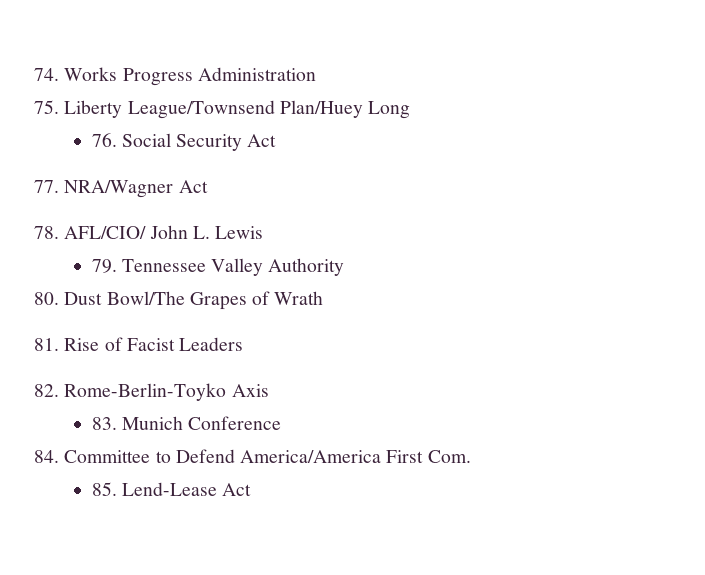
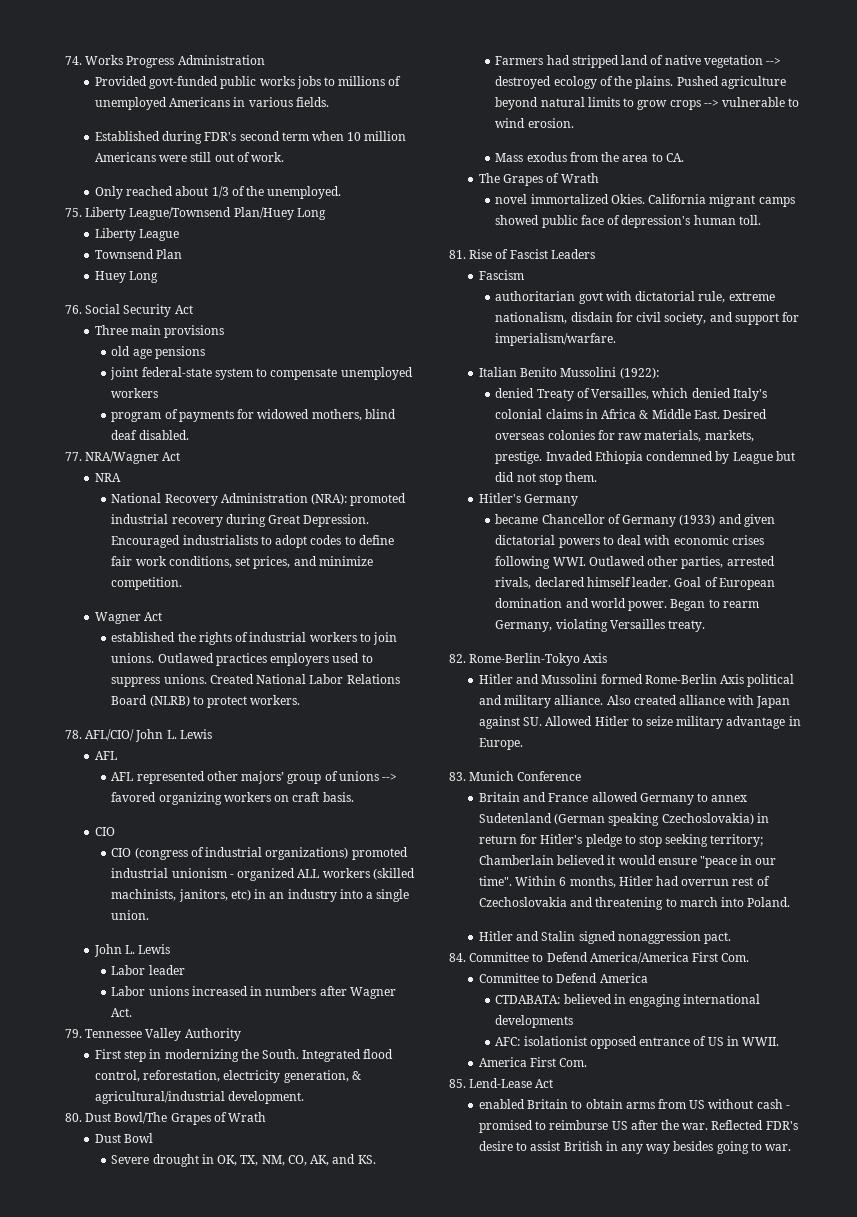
+ Provided govt-funded public works jobs to millions of unemployed Americans in various fields.
+ Established during FDR's second term when 10 million Americans were still out of work.
+ Only reached about 1/3 of the unemployed.
+ Liberty League
+ Townsend Plan
+ Huey Long
  76. Social Security Act
+ Three main provisions
+ old age pensions
+ joint federal-state system to compensate unemployed workers
+ program of payments for widowed mothers, blind deaf disabled.
  77. NRA/Wagner Act
+ NRA
+ National Recovery Administration (NRA): promoted industrial recovery during Great Depression. Encouraged industrialists to adopt codes to define fair work conditions, set prices, and minimize competition.
+ Wagner Act
+ established the rights of industrial workers to join unions. Outlawed practices employers used to suppress unions. Created National Labor Relations Board (NLRB) to protect workers.
  78. AFL/CIO/ John L. Lewis
+ AFL
+ AFL represented other majors’ group of unions --> favored organizing workers on craft basis.
+ CIO
+ CIO (congress of industrial organizations) promoted industrial unionism - organized ALL workers (skilled machinists, janitors, etc) in an industry into a single union.
+ John L. Lewis
+ Labor leader
+ Labor unions increased in numbers after Wagner Act.
  79. Tennessee Valley Authority
+ First step in modernizing the South. Integrated flood control, reforestation, electricity generation, & agricultural/industrial development.
+ Dust Bowl
+ Severe drought in OK, TX, NM, CO, AK, and KS.
+ Farmers had stripped land of native vegetation --> destroyed ecology of the plains. Pushed agriculture beyond natural limits to grow crops --> vulnerable to wind erosion.
+ Mass exodus from the area to CA.
+ The Grapes of Wrath
+ novel immortalized Okies. California migrant camps showed public face of depression's human toll.
- 81. Rise of Facist Leaders
+ 81. Rise of Fascist Leaders
+ Fascism
+ authoritarian govt with dictatorial rule, extreme nationalism, disdain for civil society, and support for imperialism/warfare.
+ Italian Benito Mussolini (1922):
+ denied Treaty of Versailles, which denied Italy's colonial claims in Africa & Middle East. Desired overseas colonies for raw materials, markets, prestige. Invaded Ethiopia condemned by League but did not stop them.
+ Hitler's Germany
+ became Chancellor of Germany (1933) and given dictatorial powers to deal with economic crises following WWI. Outlawed other parties, arrested rivals, declared himself leader. Goal of European domination and world power. Began to rearm Germany, violating Versailles treaty.
- 82. Rome-Berlin-Toyko Axis
+ 82. Rome-Berlin-Tokyo Axis
+ Hitler and Mussolini formed Rome-Berlin Axis political and military alliance. Also created alliance with Japan against SU. Allowed Hitler to seize military advantage in Europe.
  83. Munich Conference
+ Britain and France allowed Germany to annex Sudetenland (German speaking Czechoslovakia) in return for Hitler's pledge to stop seeking territory; Chamberlain believed it would ensure "peace in our time". Within 6 months, Hitler had overrun rest of Czechoslovakia and threatening to march into Poland.
+ Hitler and Stalin signed nonaggression pact.
+ Committee to Defend America
+ CTDABATA: believed in engaging international developments
+ AFC: isolationist opposed entrance of US in WWII.
+ America First Com.
  85. Lend-Lease Act
+ enabled Britain to obtain arms from US without cash - promised to reimburse US after the war. Reflected FDR's desire to assist British in any way besides going to war.

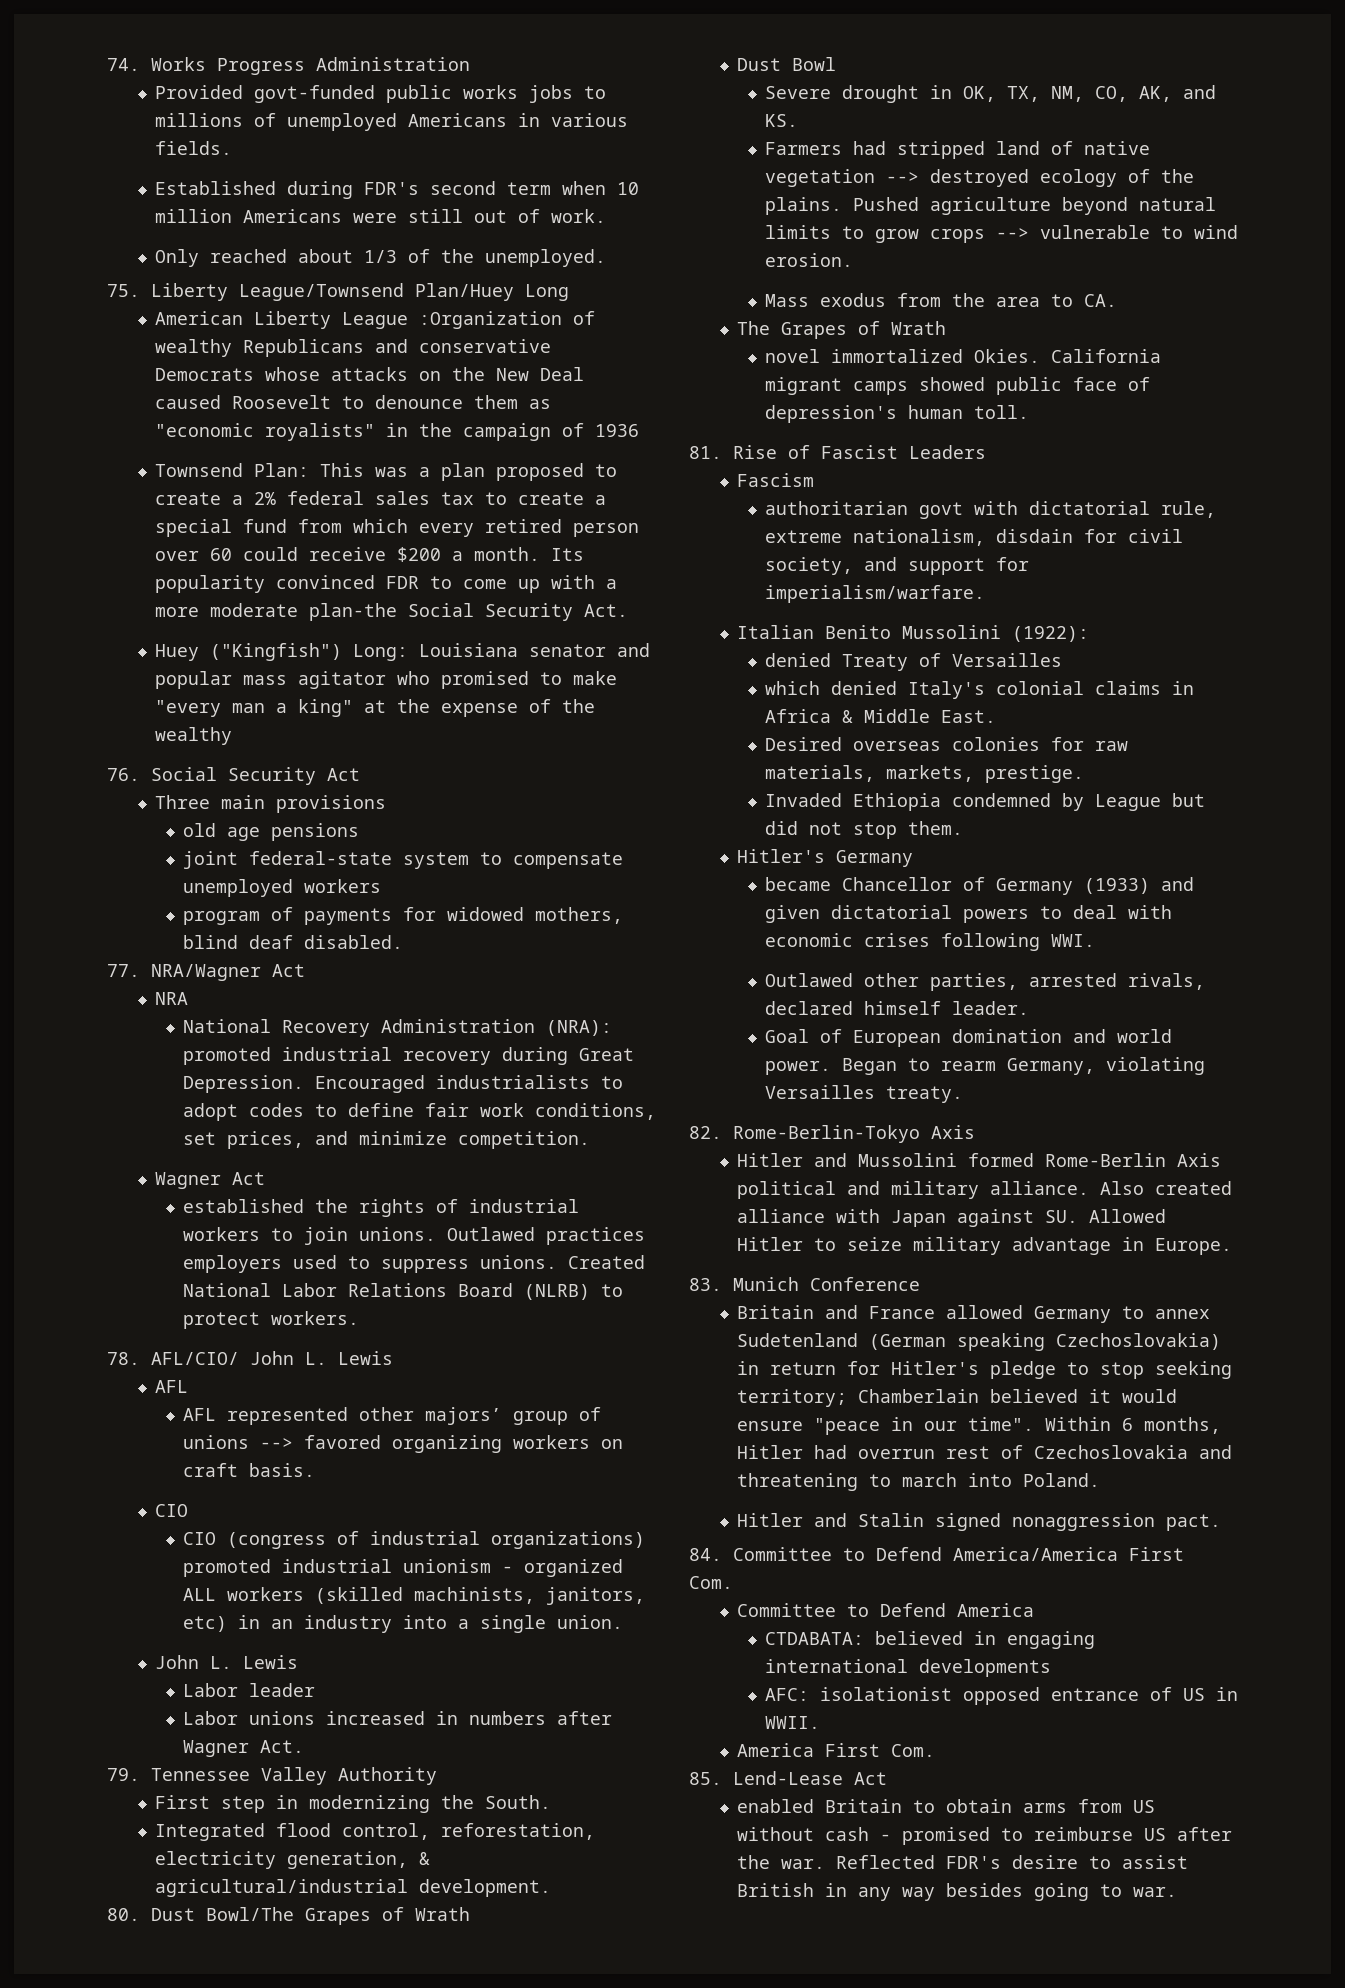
- Liberty League
- Townsend Plan
- Huey Long
+ American Liberty League :Organization of wealthy Republicans and conservative Democrats whose attacks on the New Deal caused Roosevelt to denounce them as "economic royalists" in the campaign of 1936
+ Townsend Plan: This was a plan proposed to create a 2% federal sales tax to create a special fund from which every retired person over 60 could receive $200 a month. Its popularity convinced FDR to come up with a more moderate plan-the Social Security Act.
+ Huey ("Kingfish") Long: Louisiana senator and popular mass agitator who promised to make "every man a king" at the expense of the wealthy
- First step in modernizing the South. Integrated flood control, reforestation, electricity generation, & agricultural/industrial development.
+ First step in modernizing the South.
+ Integrated flood control, reforestation, electricity generation, & agricultural/industrial development.
- denied Treaty of Versailles, which denied Italy's colonial claims in Africa & Middle East. Desired overseas colonies for raw materials, markets, prestige. Invaded Ethiopia condemned by League but did not stop them.
+ denied Treaty of Versailles
+ which denied Italy's colonial claims in Africa & Middle East.
+ Desired overseas colonies for raw materials, markets, prestige.
+ Invaded Ethiopia condemned by League but did not stop them.
- became Chancellor of Germany (1933) and given dictatorial powers to deal with economic crises following WWI. Outlawed other parties, arrested rivals, declared himself leader. Goal of European domination and world power.
+ became Chancellor of Germany (1933) and given dictatorial powers to deal with economic crises following WWI.
+ Outlawed other parties, arrested rivals, declared himself leader.
+ Goal of European domination and world power.

